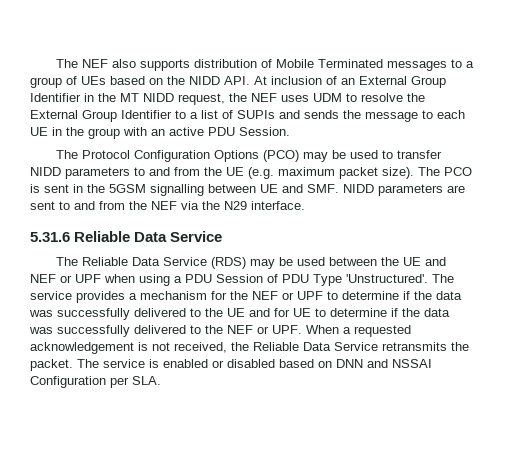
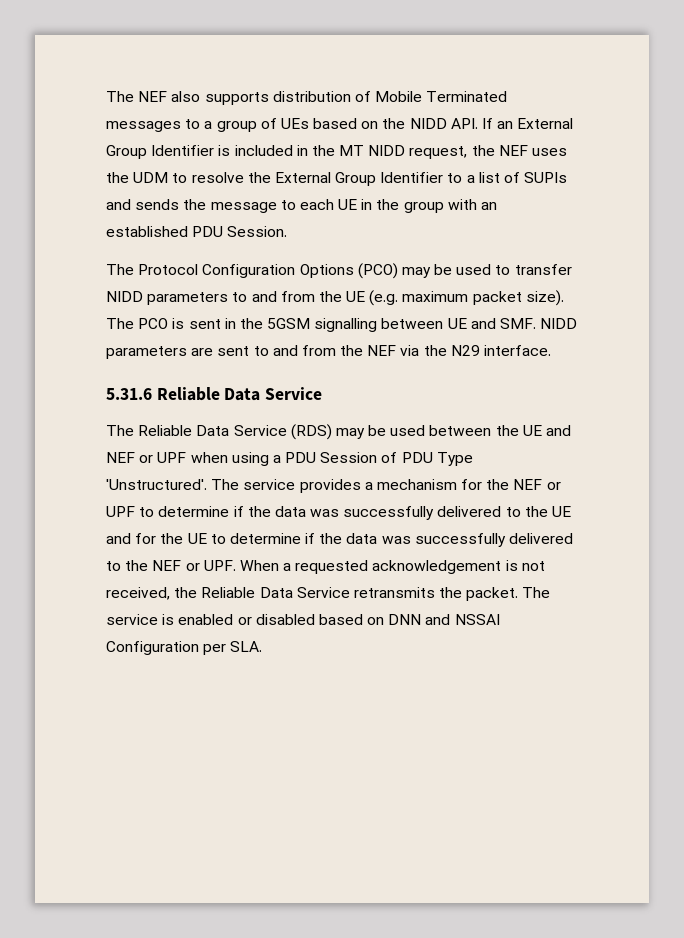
- The NEF also supports distribution of Mobile Terminated messages to a group of UEs based on the NIDD API. At inclusion of an External Group Identifier in the MT NIDD request, the NEF uses UDM to resolve the External Group Identifier to a list of SUPIs and sends the message to each UE in the group with an active PDU Session.
+ The NEF also supports distribution of Mobile Terminated messages to a group of UEs based on the NIDD API. If an External Group Identifier is included in the MT NIDD request, the NEF uses the UDM to resolve the External Group Identifier to a list of SUPIs and sends the message to each UE in the group with an established PDU Session.
- The service provides a mechanism for the NEF or UPF to determine if the data was successfully delivered to the UE and for UE to determine if the data was successfully delivered to the NEF or UPF. When a requested acknowledgement is not received, the Reliable Data Service retransmits the packet.
+ The service provides a mechanism for the NEF or UPF to determine if the data was successfully delivered to the UE and for the UE to determine if the data was successfully delivered to the NEF or UPF. When a requested acknowledgement is not received, the Reliable Data Service retransmits the packet.

